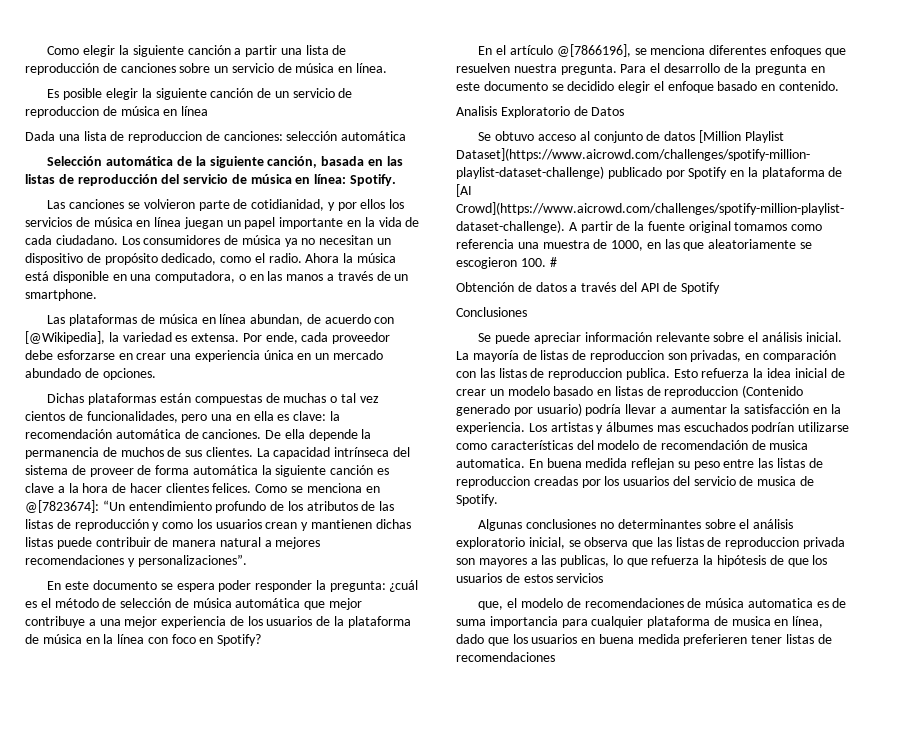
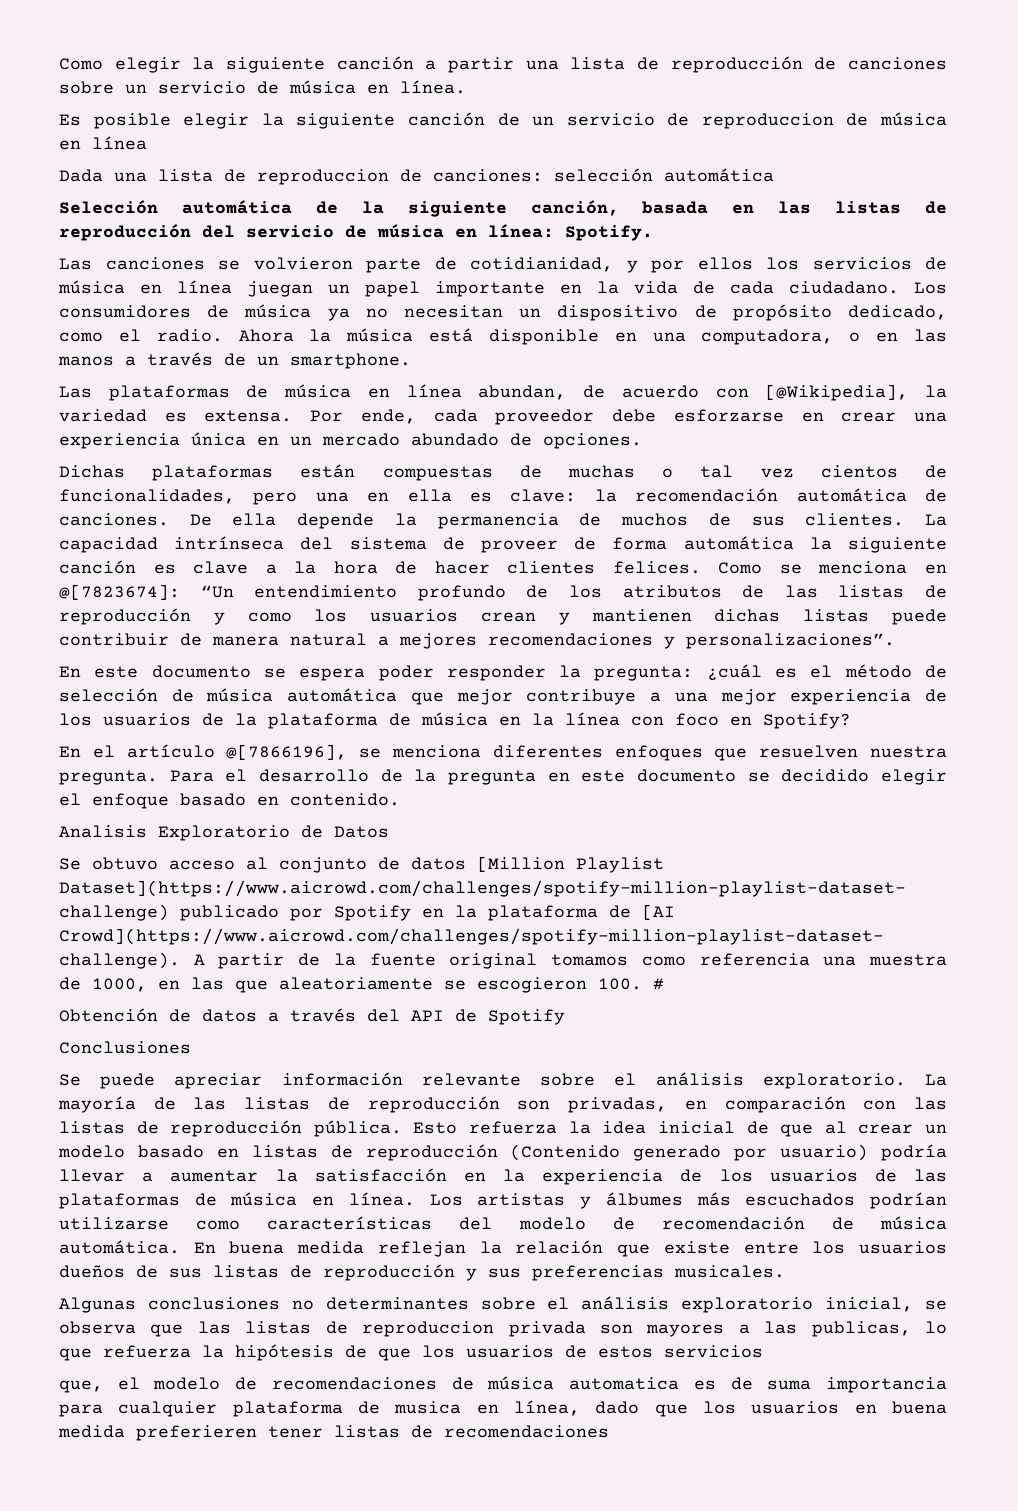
- Se puede apreciar información relevante sobre el análisis inicial.
+ Se puede apreciar información relevante sobre el análisis exploratorio.
- La mayoría de listas de reproduccion son privadas, en comparación con las listas de reproduccion publica.
+ La mayoría de las listas de reproducción son privadas, en comparación con las listas de reproducción pública.
- Esto refuerza la idea inicial de crear un modelo basado en listas de reproduccion (Contenido generado por usuario) podría llevar a aumentar la satisfacción en la experiencia.
+ Esto refuerza la idea inicial de que al crear un modelo basado en listas de reproducción (Contenido generado por usuario) podría llevar a aumentar la satisfacción en la experiencia de los usuarios de las plataformas de música en línea.
- Los artistas y álbumes mas escuchados podrían utilizarse como características del modelo de recomendación de musica automatica.
+ Los artistas y álbumes más escuchados podrían utilizarse como características del modelo de recomendación de música automática.
- En buena medida reflejan su peso entre las listas de reproduccion creadas por los usuarios del servicio de musica de Spotify.
+ En buena medida reflejan la relación que existe entre los usuarios dueños de sus listas de reproducción y sus preferencias musicales.

